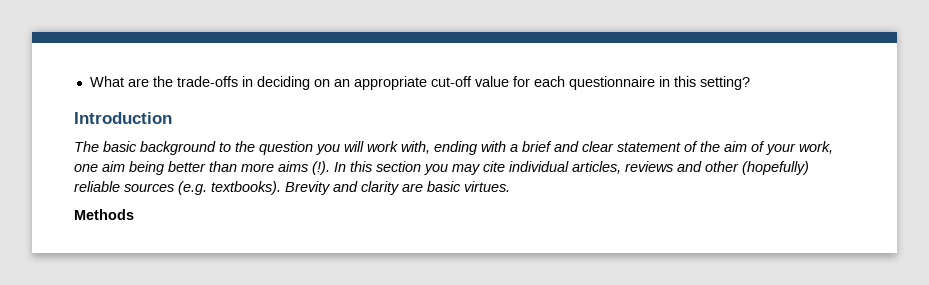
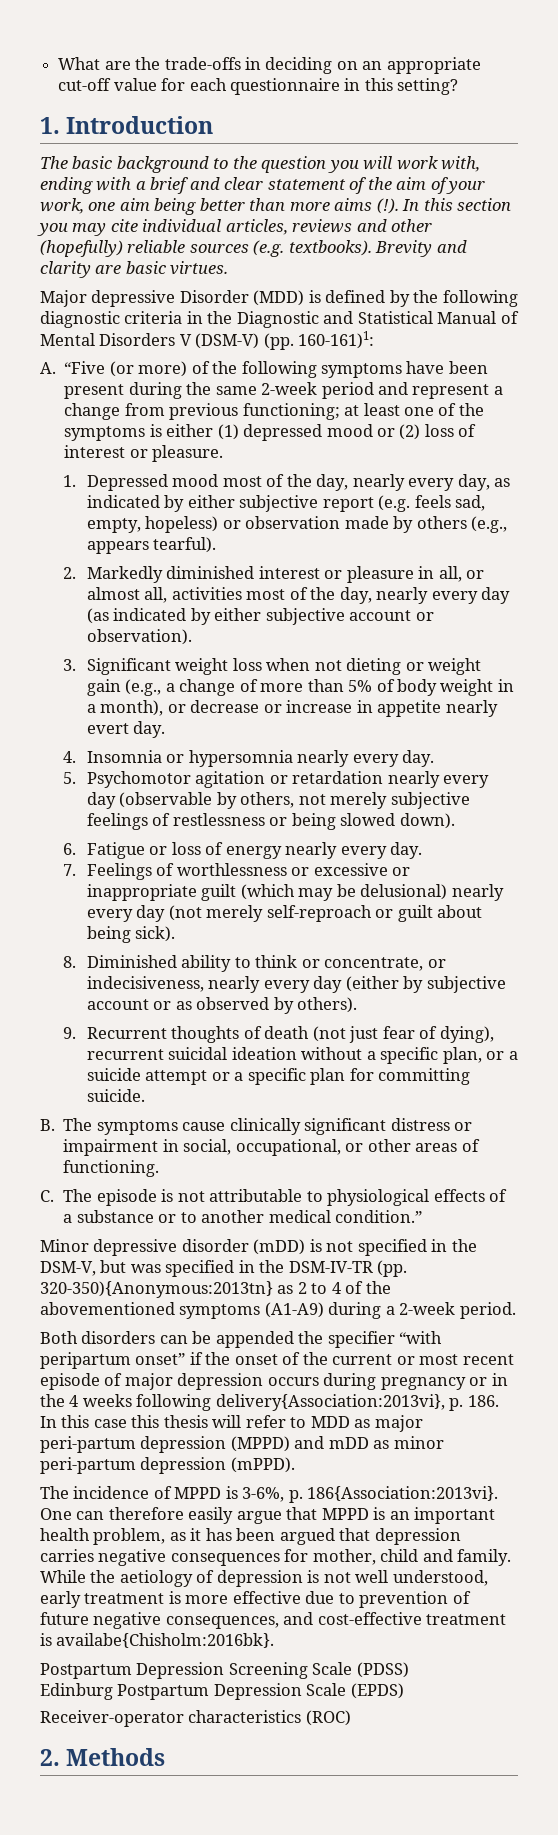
- Introduction
+ 1. Introduction
- Methods
+ Major depressive Disorder (MDD) is defined by the following diagnostic criteria in the Diagnostic and Statistical Manual of Mental Disorders V (DSM-V) (pp. 160-161)1:
+ A. “Five (or more) of the following symptoms have been present during the same 2-week period and represent a change from previous functioning; at least one of the symptoms is either (1) depressed mood or (2) loss of interest or pleasure.
+ 1. Depressed mood most of the day, nearly every day, as indicated by either subjective report (e.g. feels sad, empty, hopeless) or observation made by others (e.g., appears tearful).
+ 2. Markedly diminished interest or pleasure in all, or almost all, activities most of the day, nearly every day (as indicated by either subjective account or observation).
+ 3. Significant weight loss when not dieting or weight gain (e.g., a change of more than 5% of body weight in a month), or decrease or increase in appetite nearly evert day.
+ 4. Insomnia or hypersomnia nearly every day.
+ 5. Psychomotor agitation or retardation nearly every day (observable by others, not merely subjective feelings of restlessness or being slowed down).
+ 6. Fatigue or loss of energy nearly every day.
+ 7. Feelings of worthlessness or excessive or inappropriate guilt (which may be delusional) nearly every day (not merely self-reproach or guilt about being sick).
+ 8. Diminished ability to think or concentrate, or indecisiveness, nearly every day (either by subjective account or as observed by others).
+ 9. Recurrent thoughts of death (not just fear of dying), recurrent suicidal ideation without a specific plan, or a suicide attempt or a specific plan for committing suicide.
+ B. The symptoms cause clinically significant distress or impairment in social, occupational, or other areas of functioning.
+ C. The episode is not attributable to physiological effects of a substance or to another medical condition.”
+ Minor depressive disorder (mDD) is not specified in the DSM-V, but was specified in the DSM-IV-TR (pp. 320-350){Anonymous:2013tn} as 2 to 4 of the abovementioned symptoms (A1-A9) during a 2-week period.
+ Both disorders can be appended the specifier “with peripartum onset” if the onset of the current or most recent episode of major depression occurs during pregnancy or in the 4 weeks following delivery{Association:2013vi}, p. 186. In this case this thesis will refer to MDD as major peri-partum depression (MPPD) and mDD as minor peri-partum depression (mPPD).
+ The incidence of MPPD is 3-6%, p. 186{Association:2013vi}. One can therefore easily argue that MPPD is an important health problem, as it has been argued that depression carries negative consequences for mother, child and family. While the aetiology of depression is not well understood, early treatment is more effective due to prevention of future negative consequences, and cost-effective treatment is availabe{Chisholm:2016bk}.
+ Postpartum Depression Screening Scale (PDSS)
+ Edinburg Postpartum Depression Scale (EPDS)
+ Receiver-operator characteristics (ROC)
+ 2. Methods

